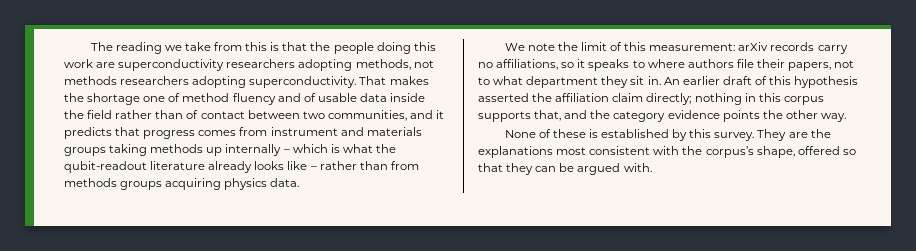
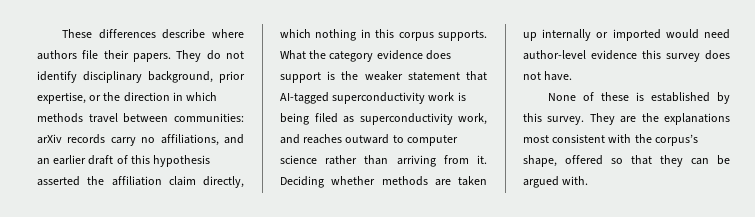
- The reading we take from this is that the people doing this work are superconductivity researchers adopting methods, not methods researchers adopting superconductivity. That makes the shortage one of method fluency and of usable data inside the field rather than of contact between two communities, and it predicts that progress comes from instrument and materials groups taking methods up internally – which is what the qubit-readout literature already looks like – rather than from methods groups acquiring physics data.
- We note the limit of this measurement: arXiv records carry no affiliations, so it speaks to where authors file their papers, not to what department they sit in. An earlier draft of this hypothesis asserted the affiliation claim directly; nothing in this corpus supports that, and the category evidence points the other way.
+ These differences describe where authors file their papers. They do not identify disciplinary background, prior expertise, or the direction in which methods travel between communities: arXiv records carry no affiliations, and an earlier draft of this hypothesis asserted the affiliation claim directly, which nothing in this corpus supports. What the category evidence does support is the weaker statement that AI-tagged superconductivity work is being filed as superconductivity work, and reaches outward to computer science rather than arriving from it. Deciding whether methods are taken up internally or imported would need author-level evidence this survey does not have.

